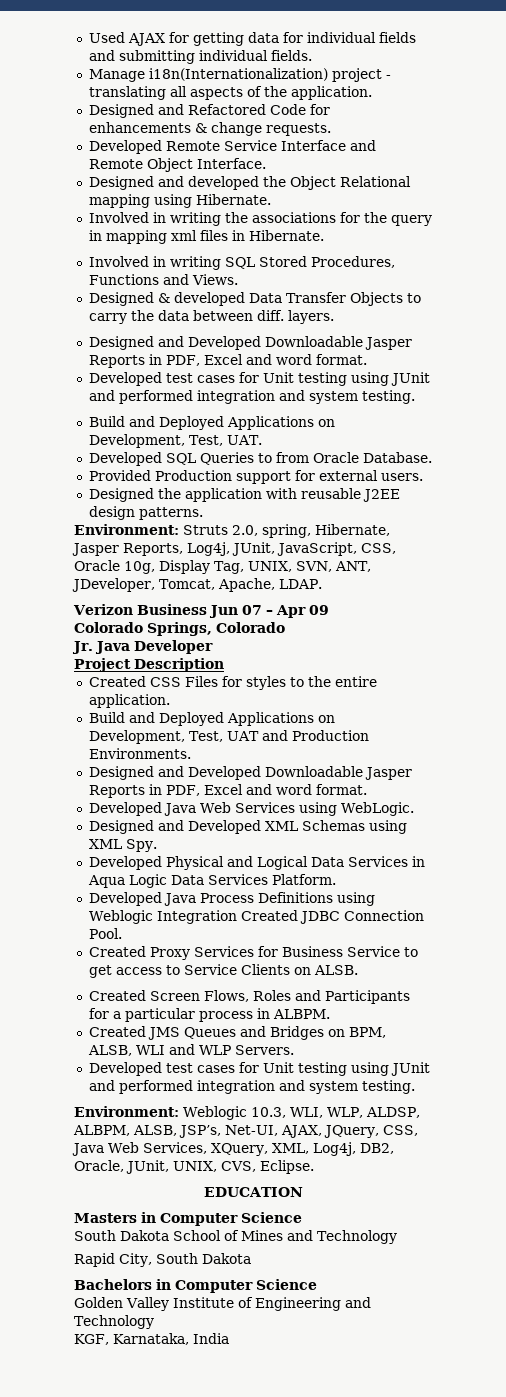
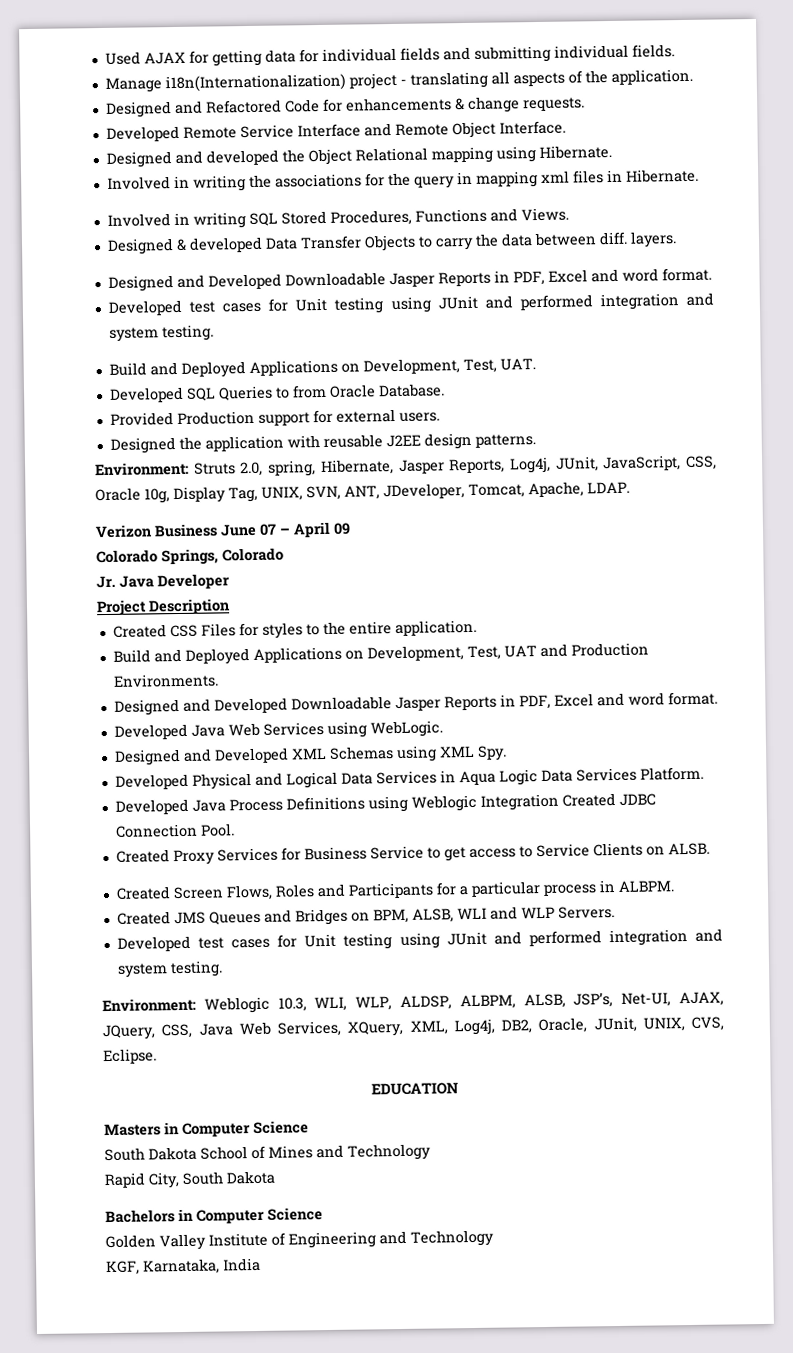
- Verizon Business Jun 07 – Apr 09
+ Verizon Business June 07 – April 09

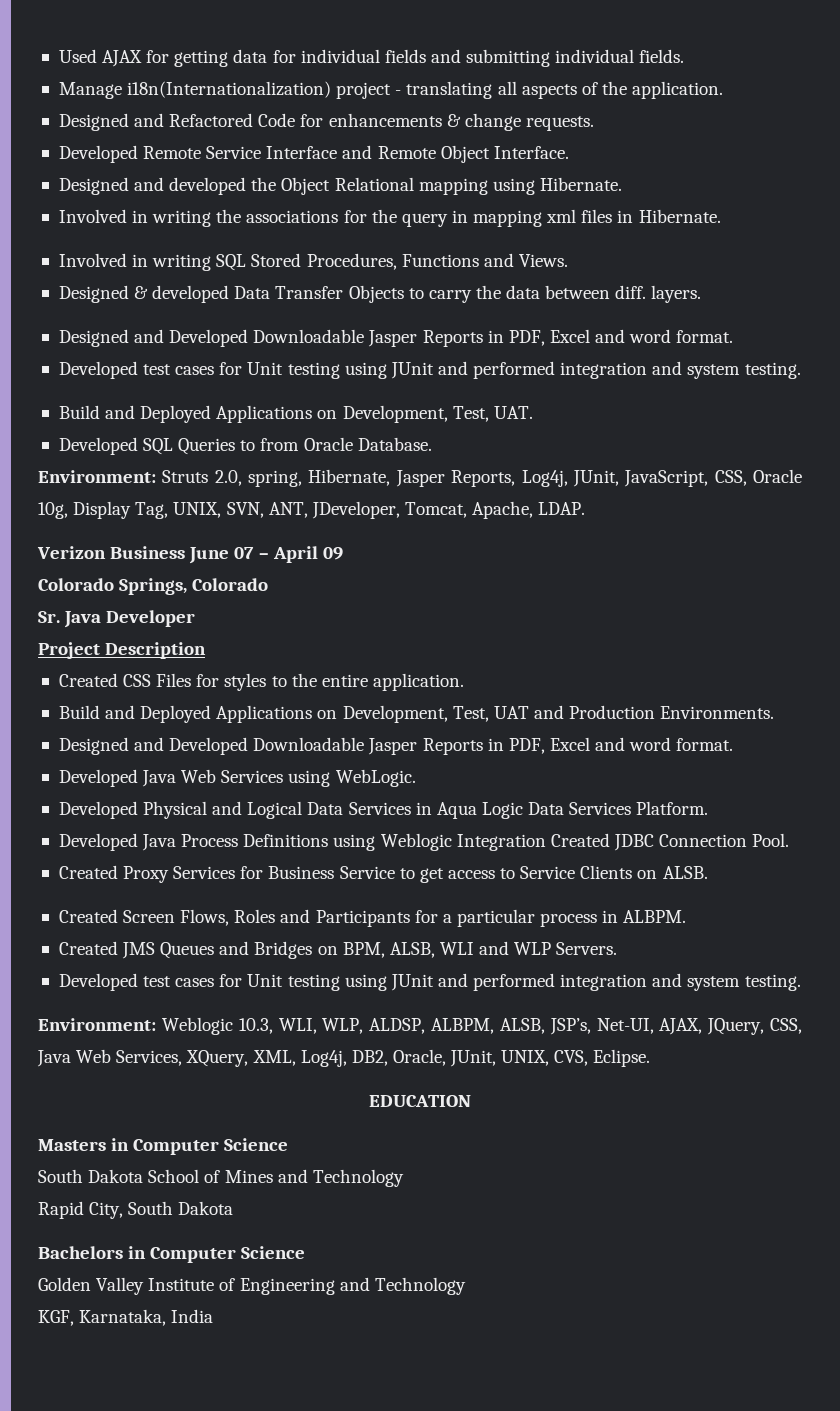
- Provided Production support for external users.
- Designed the application with reusable J2EE design patterns.
- Jr. Java Developer
+ Sr. Java Developer
- Designed and Developed XML Schemas using XML Spy.

